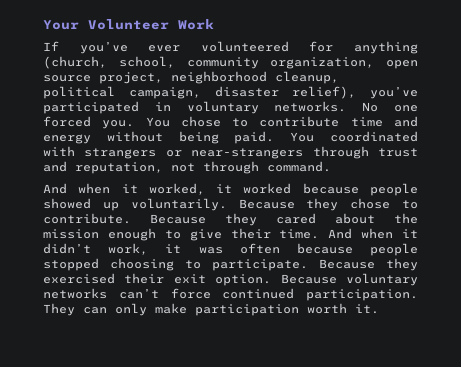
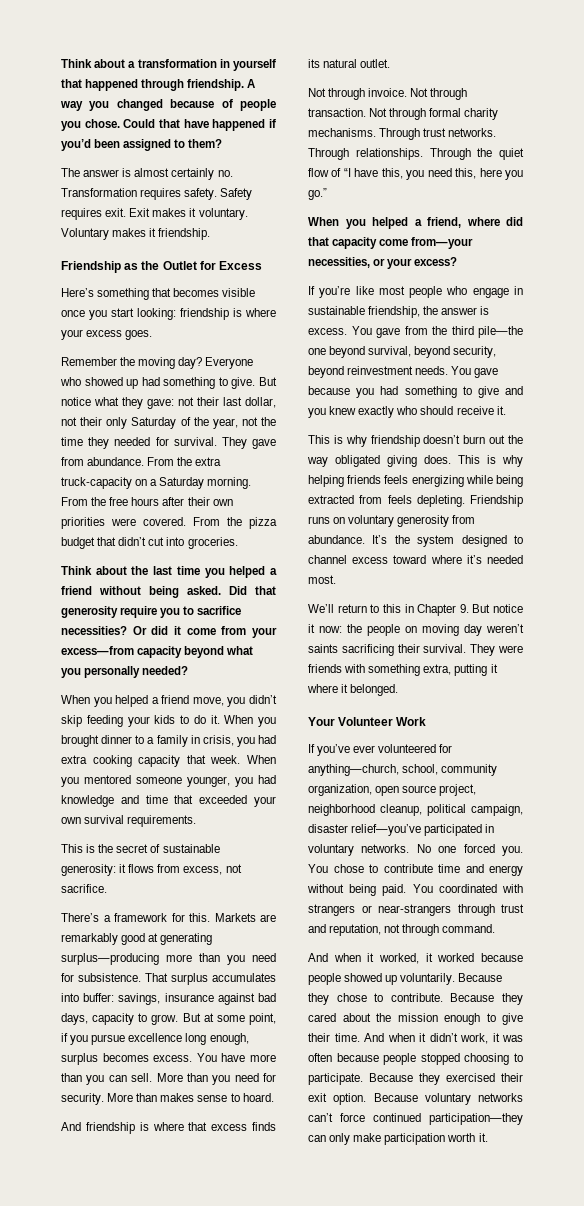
+ Think about a transformation in yourself that happened through friendship. A way you changed because of people you chose. Could that have happened if you’d been assigned to them?
+ The answer is almost certainly no. Transformation requires safety. Safety requires exit. Exit makes it voluntary. Voluntary makes it friendship.
+ Friendship as the Outlet for Excess
+ Here’s something that becomes visible once you start looking: friendship is where your excess goes.
+ Remember the moving day? Everyone who showed up had something to give. But notice what they gave: not their last dollar, not their only Saturday of the year, not the time they needed for survival. They gave from abundance. From the extra truck-capacity on a Saturday morning. From the free hours after their own priorities were covered. From the pizza budget that didn’t cut into groceries.
+ Think about the last time you helped a friend without being asked. Did that generosity require you to sacrifice necessities? Or did it come from your excess—from capacity beyond what you personally needed?
+ When you helped a friend move, you didn’t skip feeding your kids to do it. When you brought dinner to a family in crisis, you had extra cooking capacity that week. When you mentored someone younger, you had knowledge and time that exceeded your own survival requirements.
+ This is the secret of sustainable generosity: it flows from excess, not sacrifice.
+ There’s a framework for this. Markets are remarkably good at generating surplus—producing more than you need for subsistence. That surplus accumulates into buffer: savings, insurance against bad days, capacity to grow. But at some point, if you pursue excellence long enough, surplus becomes excess. You have more than you can sell. More than you need for security. More than makes sense to hoard.
+ And friendship is where that excess finds its natural outlet.
+ Not through invoice. Not through transaction. Not through formal charity mechanisms. Through trust networks. Through relationships. Through the quiet flow of “I have this, you need this, here you go.”
+ When you helped a friend, where did that capacity come from—your necessities, or your excess?
+ If you’re like most people who engage in sustainable friendship, the answer is excess. You gave from the third pile—the one beyond survival, beyond security, beyond reinvestment needs. You gave because you had something to give and you knew exactly who should receive it.
+ This is why friendship doesn’t burn out the way obligated giving does. This is why helping friends feels energizing while being extracted from feels depleting. Friendship runs on voluntary generosity from abundance. It’s the system designed to channel excess toward where it’s needed most.
+ We’ll return to this in Chapter 9. But notice it now: the people on moving day weren’t saints sacrificing their survival. They were friends with something extra, putting it where it belonged.
- If you’ve ever volunteered for anything (church, school, community organization, open source project, neighborhood cleanup, political campaign, disaster relief), you’ve participated in voluntary networks.
+ If you’ve ever volunteered for anything—church, school, community organization, open source project, neighborhood cleanup, political campaign, disaster relief—you’ve participated in voluntary networks.
- Because voluntary networks can’t force continued participation. They can only make participation worth it.
+ Because voluntary networks can’t force continued participation—they can only make participation worth it.

